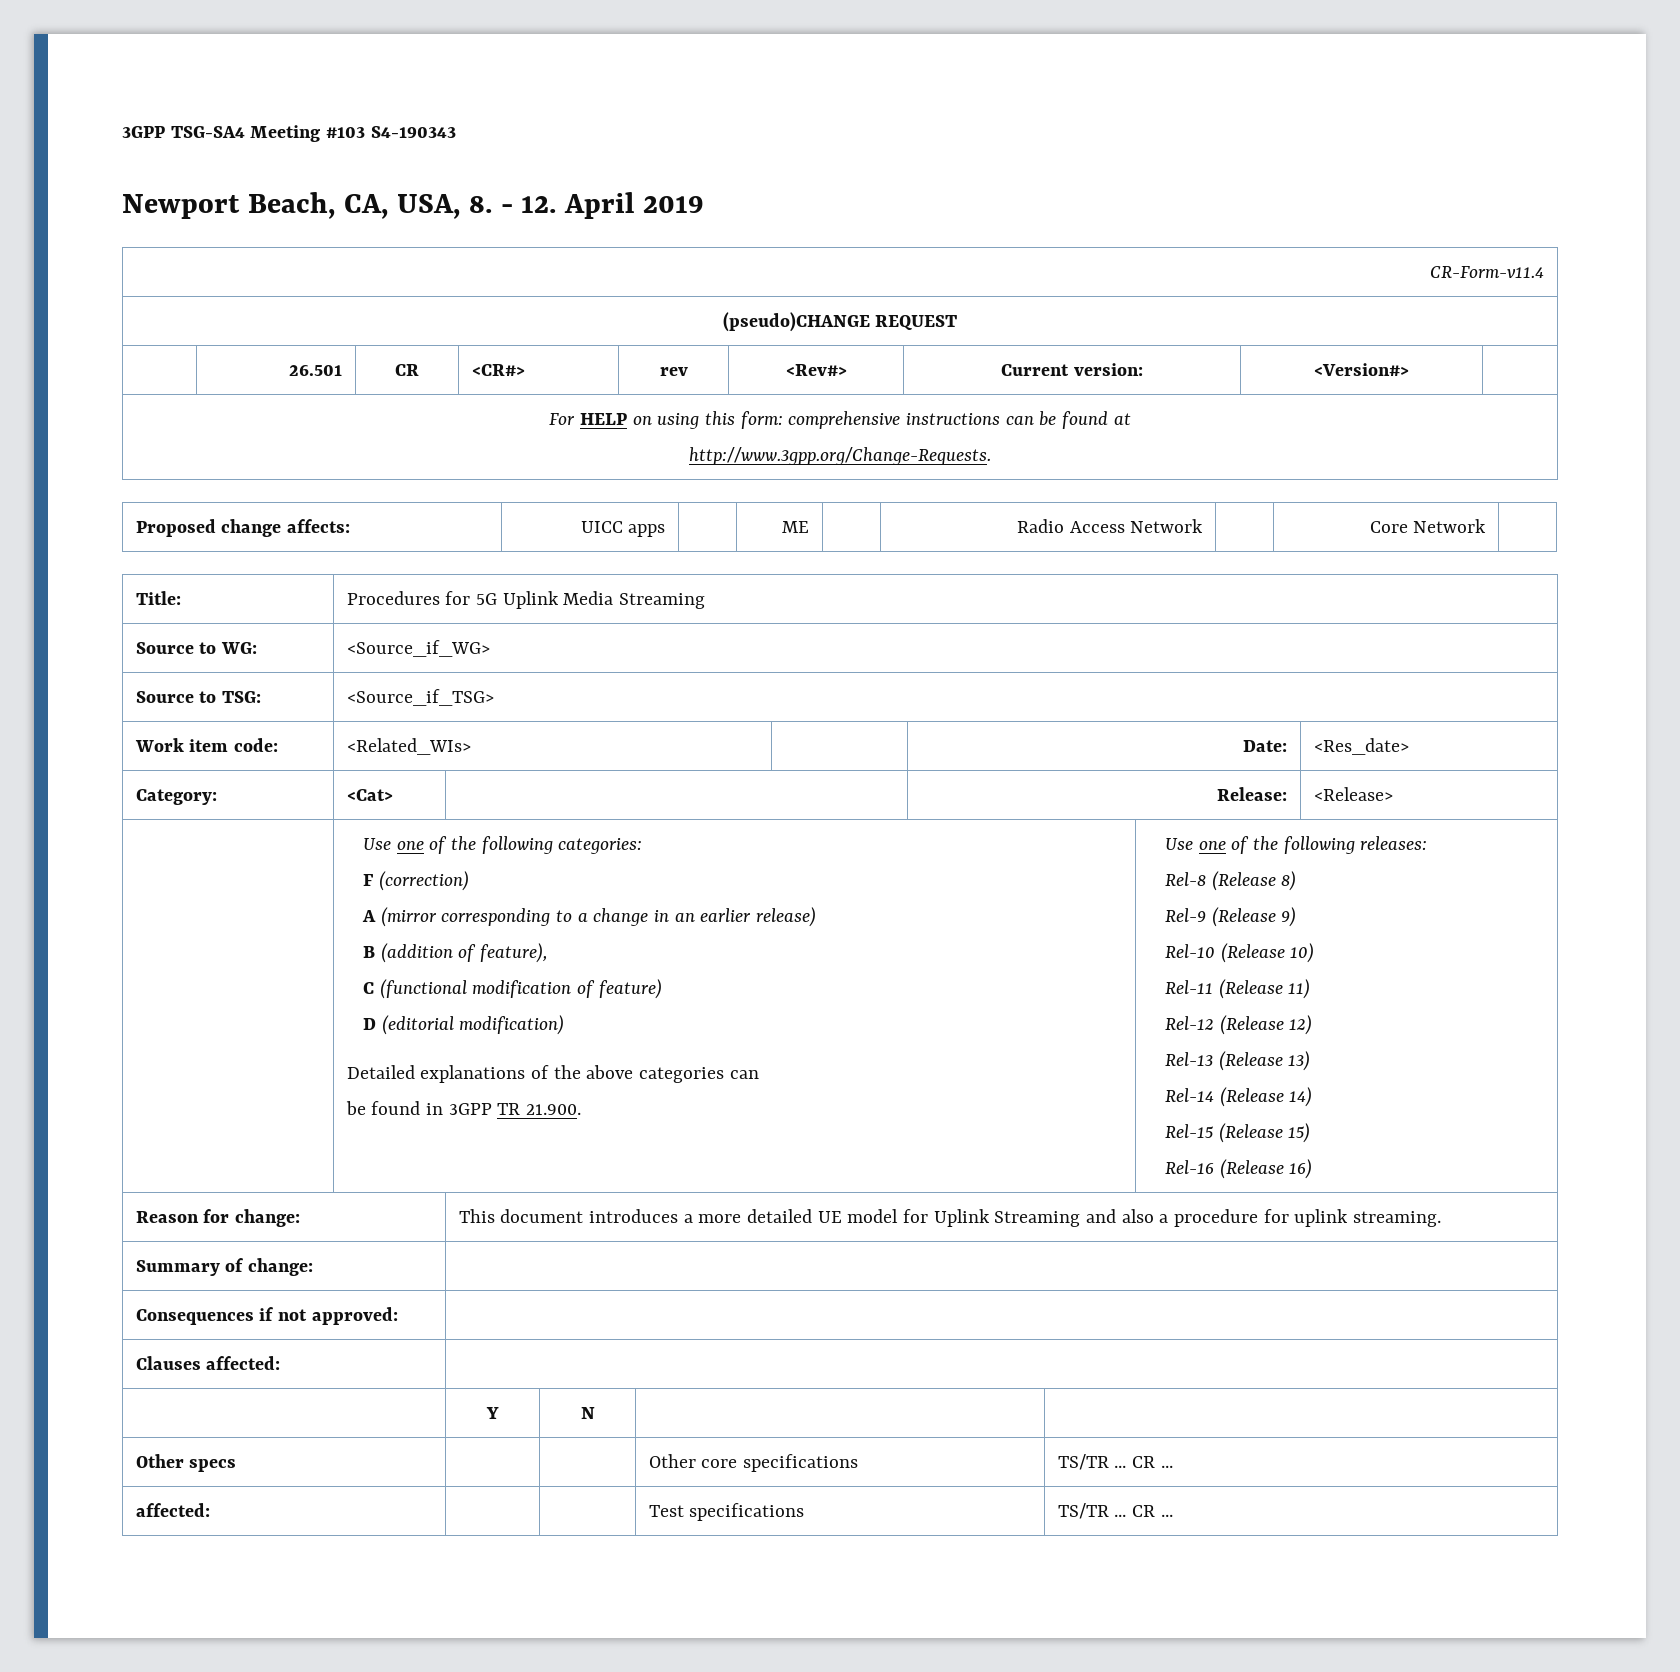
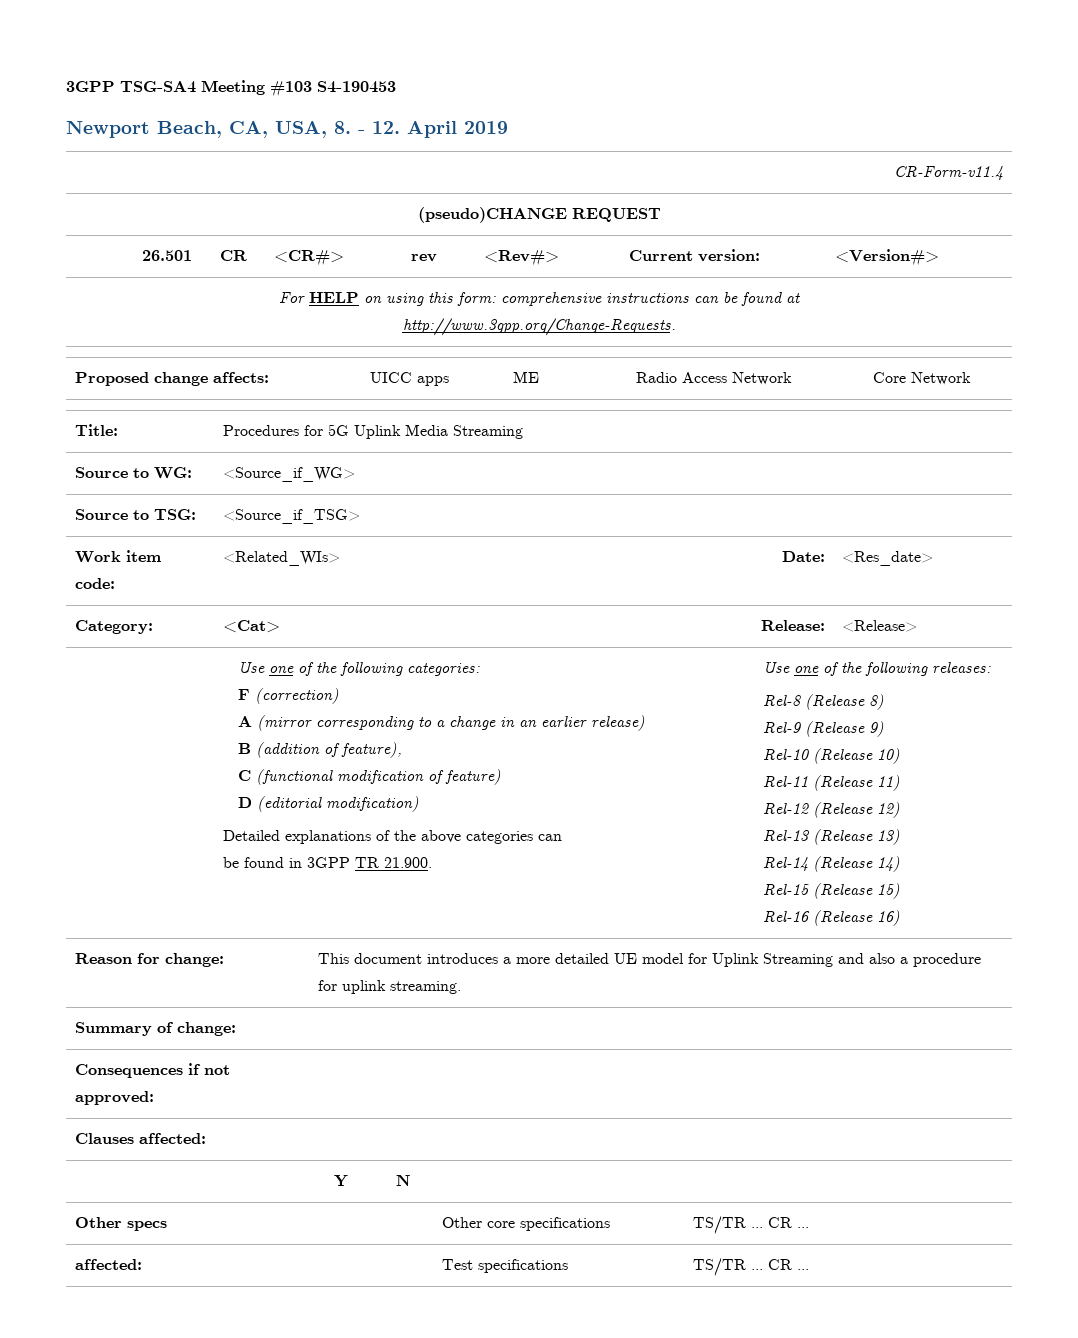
- 3GPP TSG-SA4 Meeting #103 S4-190343
+ 3GPP TSG-SA4 Meeting #103 S4-190453

